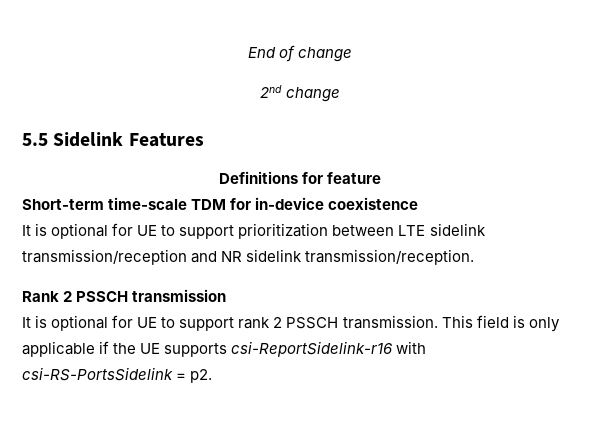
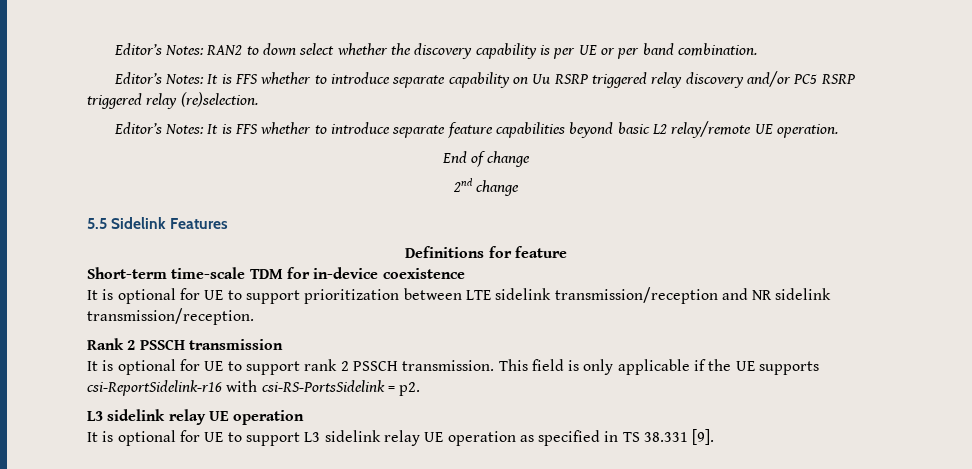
+ Editor’s Notes: RAN2 to down select whether the discovery capability is per UE or per band combination.
+ Editor’s Notes: It is FFS whether to introduce separate capability on Uu RSRP triggered relay discovery and/or PC5 RSRP triggered relay (re)selection.
+ Editor’s Notes: It is FFS whether to introduce separate feature capabilities beyond basic L2 relay/remote UE operation.
  This field is only applicable if the UE supports csi-ReportSidelink-r16 with csi-RS-PortsSidelink = p2.
+ L3 sidelink relay UE operation
+ It is optional for UE to support L3 sidelink relay UE operation as specified in TS 38.331 [9].

